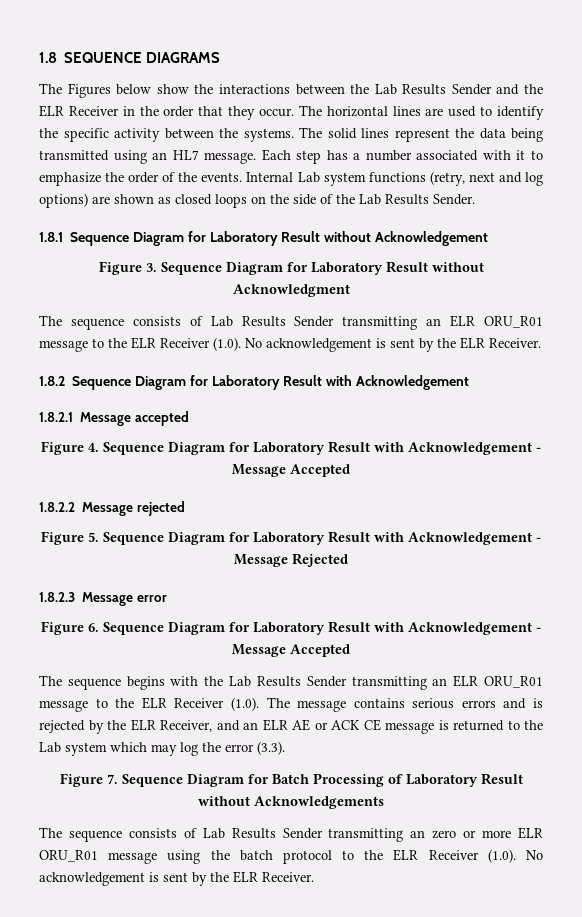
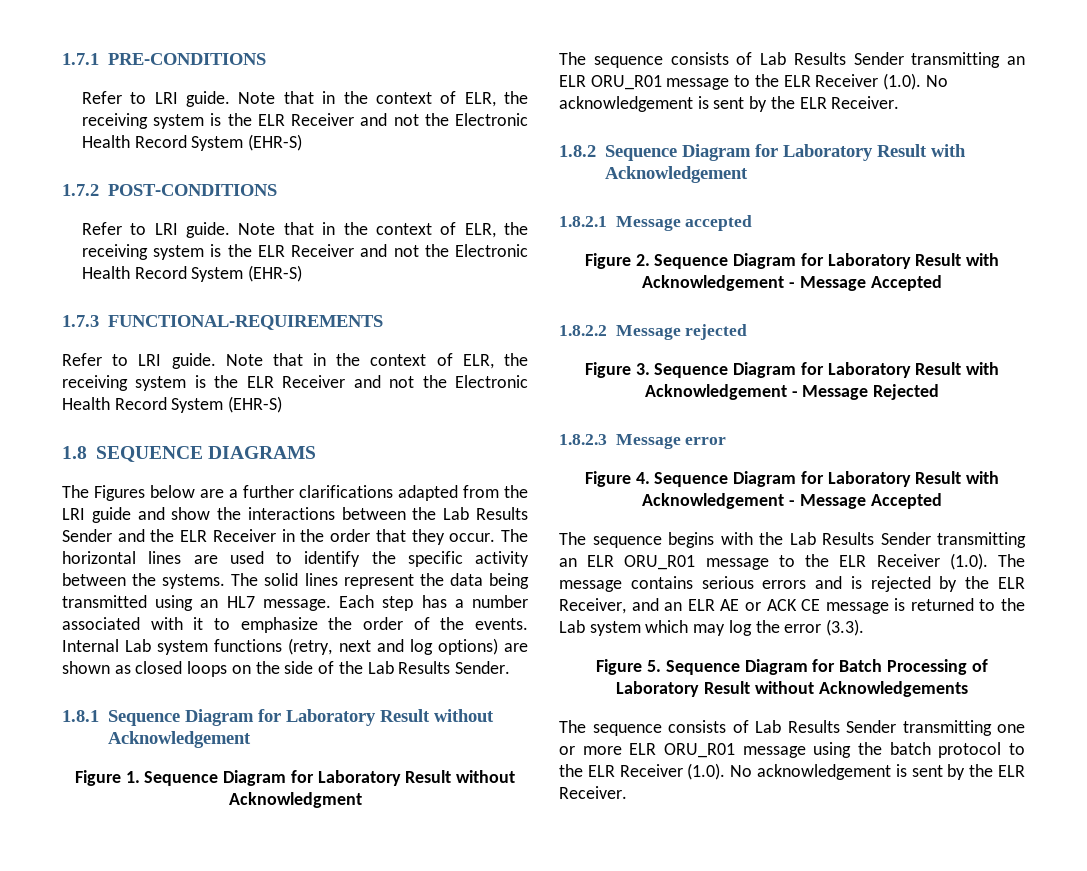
+ 1.7.1 PRE-CONDITIONS
+ Refer to LRI guide. Note that in the context of ELR, the receiving system is the ELR Receiver and not the Electronic Health Record System (EHR-S)
+ 1.7.2 POST-CONDITIONS
+ Refer to LRI guide. Note that in the context of ELR, the receiving system is the ELR Receiver and not the Electronic Health Record System (EHR-S)
+ 1.7.3 FUNCTIONAL-REQUIREMENTS
+ Refer to LRI guide. Note that in the context of ELR, the receiving system is the ELR Receiver and not the Electronic Health Record System (EHR-S)
- The Figures below show the interactions between the Lab Results Sender and the ELR Receiver in the order that they occur.
+ The Figures below are a further clarifications adapted from the LRI guide and show the interactions between the Lab Results Sender and the ELR Receiver in the order that they occur.
- Figure 3. Sequence Diagram for Laboratory Result without Acknowledgment
+ Figure 1. Sequence Diagram for Laboratory Result without Acknowledgment
- Figure 4. Sequence Diagram for Laboratory Result with Acknowledgement - Message Accepted
+ Figure 2. Sequence Diagram for Laboratory Result with Acknowledgement - Message Accepted
- Figure 5. Sequence Diagram for Laboratory Result with Acknowledgement - Message Rejected
+ Figure 3. Sequence Diagram for Laboratory Result with Acknowledgement - Message Rejected
- Figure 6. Sequence Diagram for Laboratory Result with Acknowledgement - Message Accepted
+ Figure 4. Sequence Diagram for Laboratory Result with Acknowledgement - Message Accepted
- Figure 7. Sequence Diagram for Batch Processing of Laboratory Result without Acknowledgements
+ Figure 5. Sequence Diagram for Batch Processing of Laboratory Result without Acknowledgements
- The sequence consists of Lab Results Sender transmitting an zero or more ELR ORU_R01 message using the batch protocol to the ELR Receiver (1.0). No acknowledgement is sent by the ELR Receiver.
+ The sequence consists of Lab Results Sender transmitting one or more ELR ORU_R01 message using the batch protocol to the ELR Receiver (1.0). No acknowledgement is sent by the ELR Receiver.

